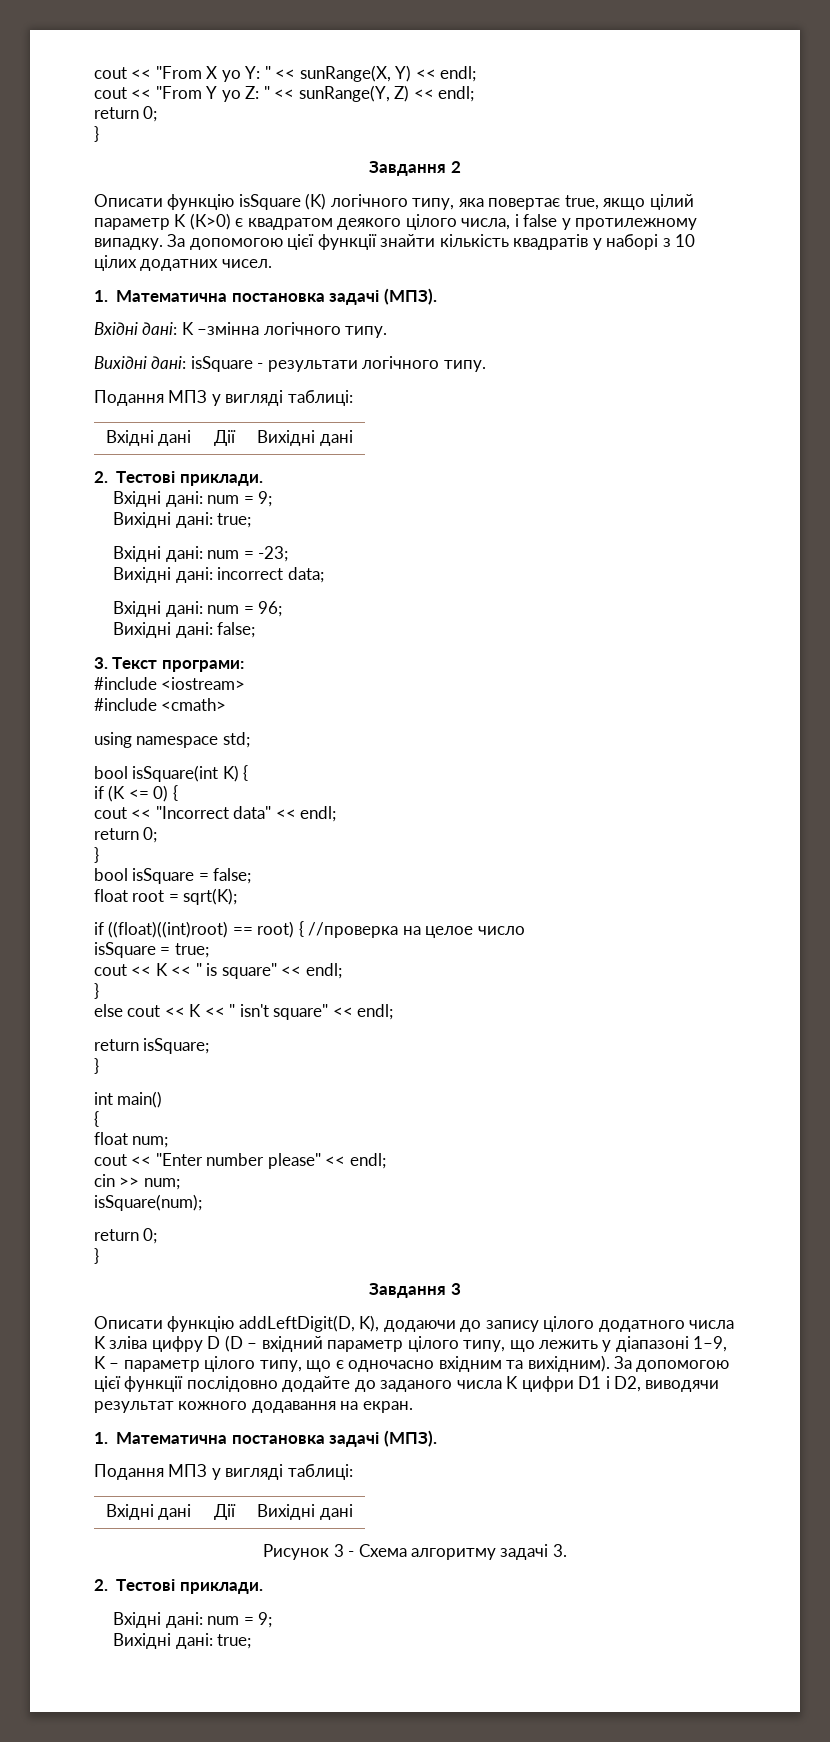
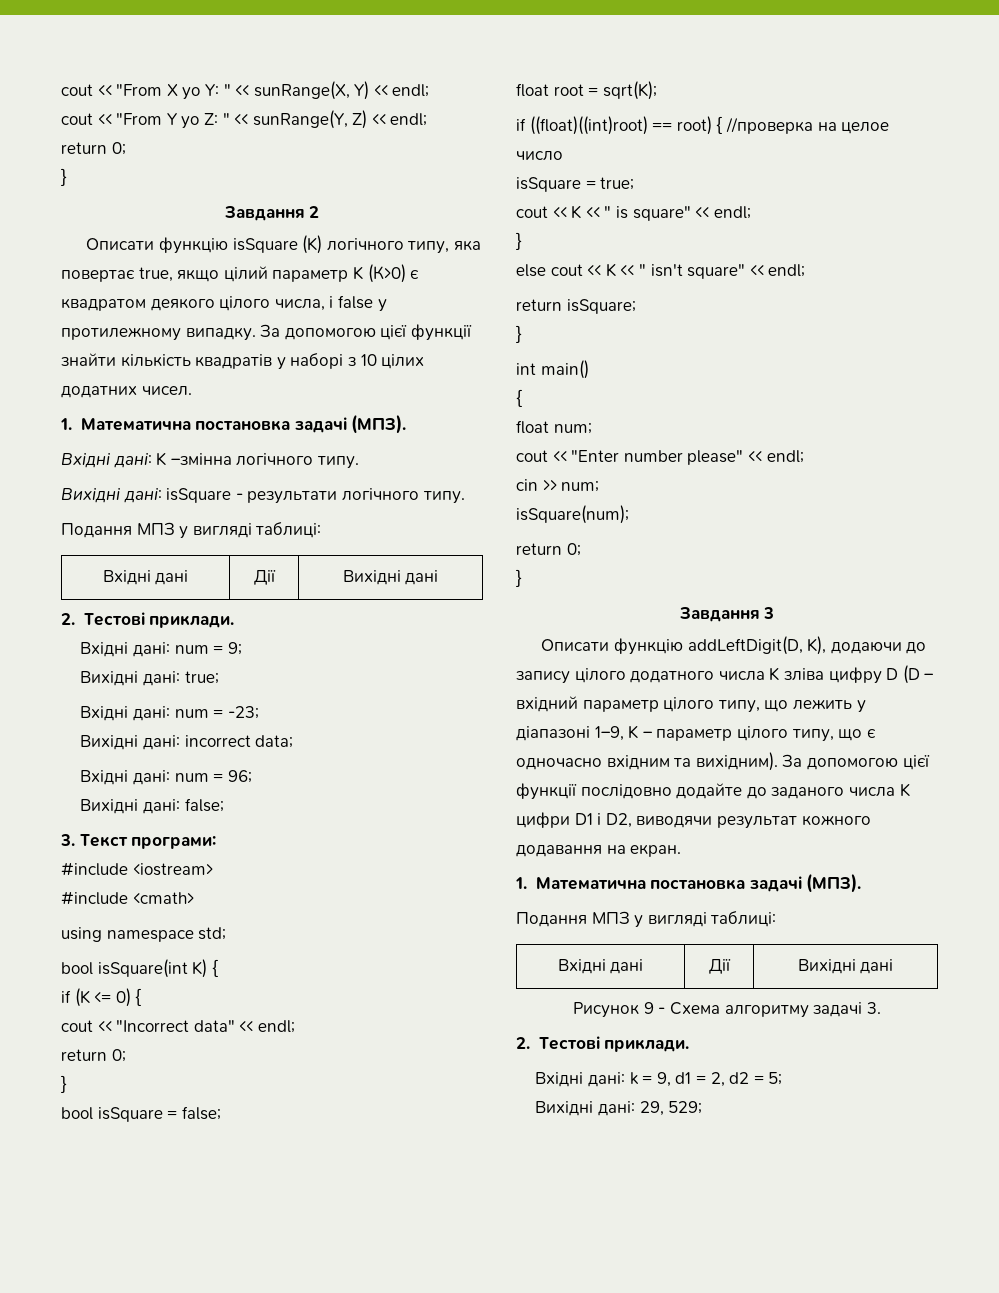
- Рисунок 3 - Схема алгоритму задачі 3.
+ Рисунок 9 - Схема алгоритму задачі 3.
  2. Тестові приклади.
- Вхідні дані: num = 9;
- Вихідні дані: true;
+ Вхідні дані: k = 9, d1 = 2, d2 = 5;
+ Вихідні дані: 29, 529;

